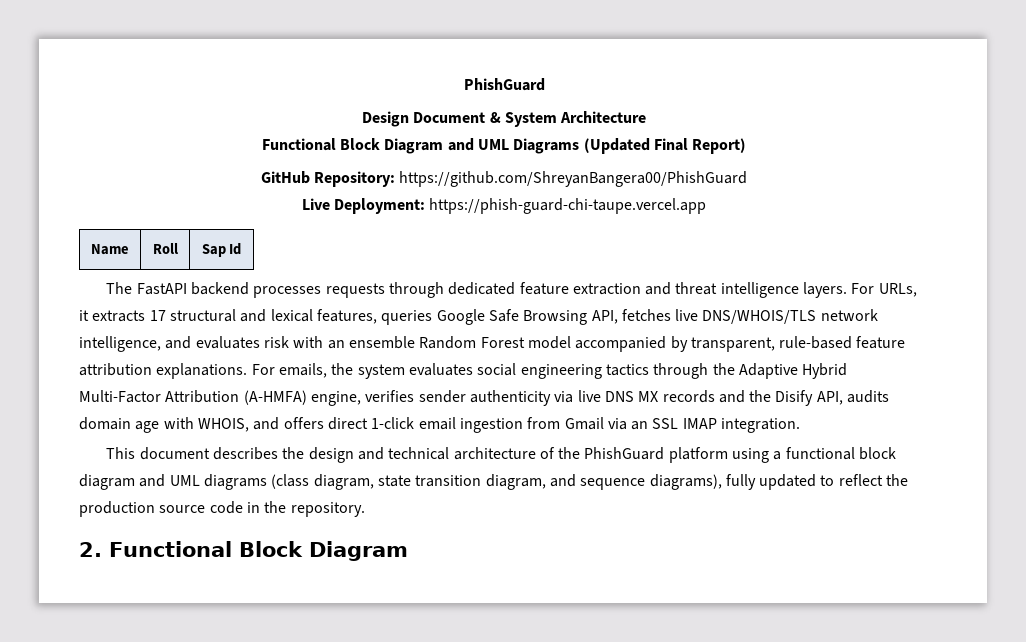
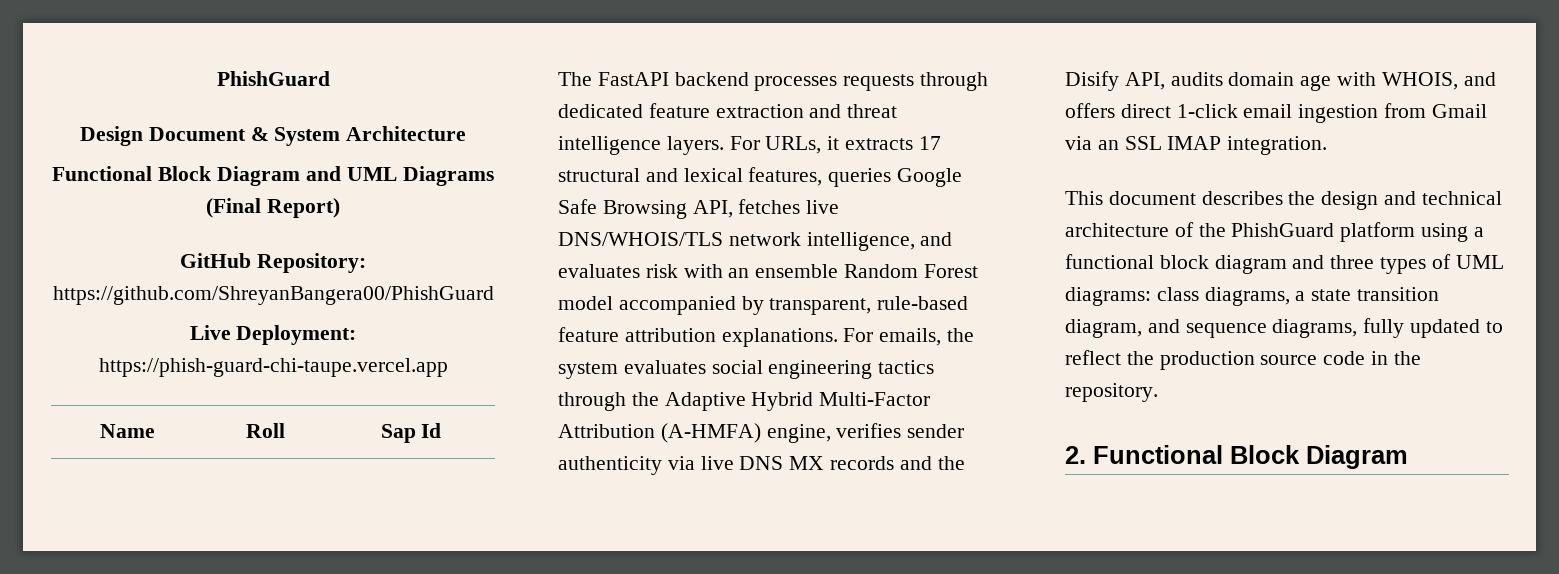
- Functional Block Diagram and UML Diagrams (Updated Final Report)
+ Functional Block Diagram and UML Diagrams (Final Report)
- This document describes the design and technical architecture of the PhishGuard platform using a functional block diagram and UML diagrams (class diagram, state transition diagram, and sequence diagrams), fully updated to reflect the production source code in the repository.
+ This document describes the design and technical architecture of the PhishGuard platform using a functional block diagram and three types of UML diagrams: class diagrams, a state transition diagram, and sequence diagrams, fully updated to reflect the production source code in the repository.

